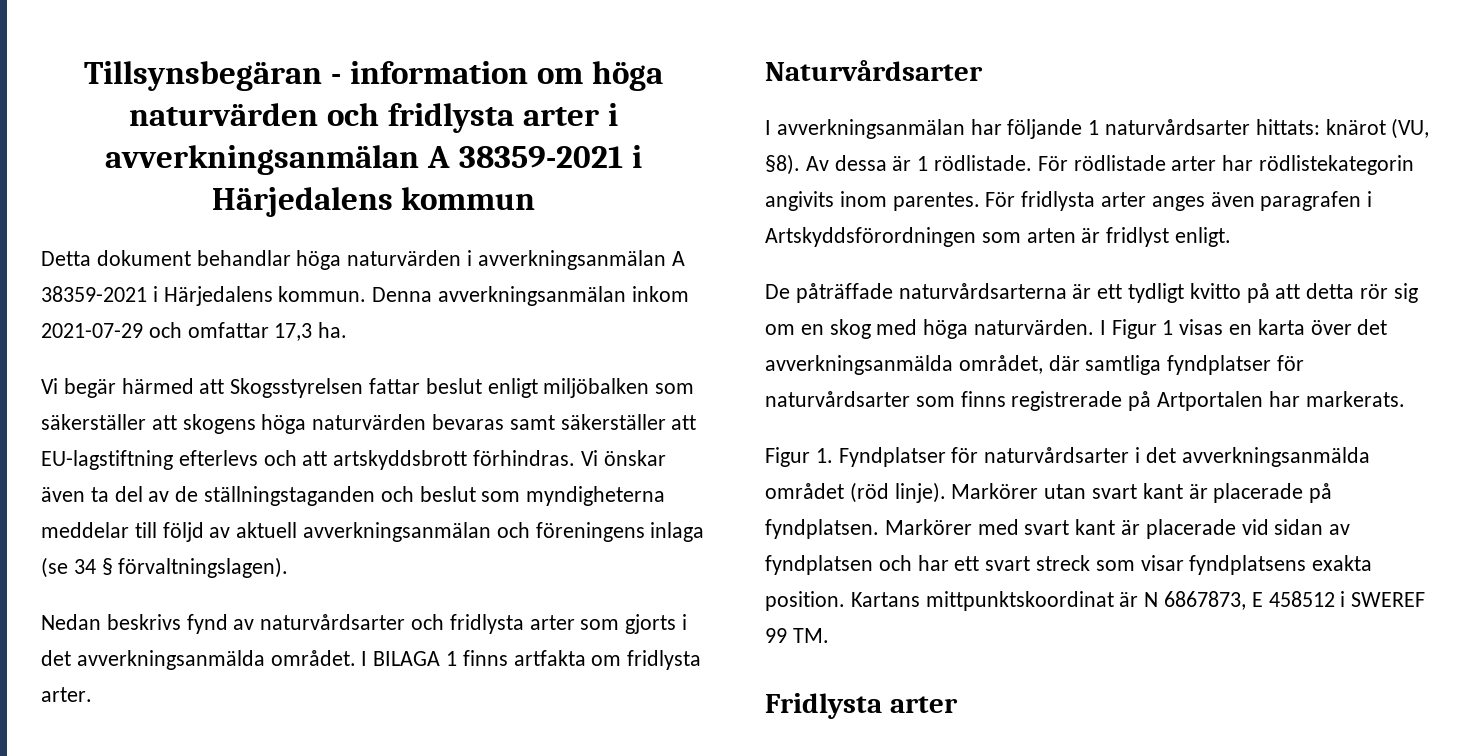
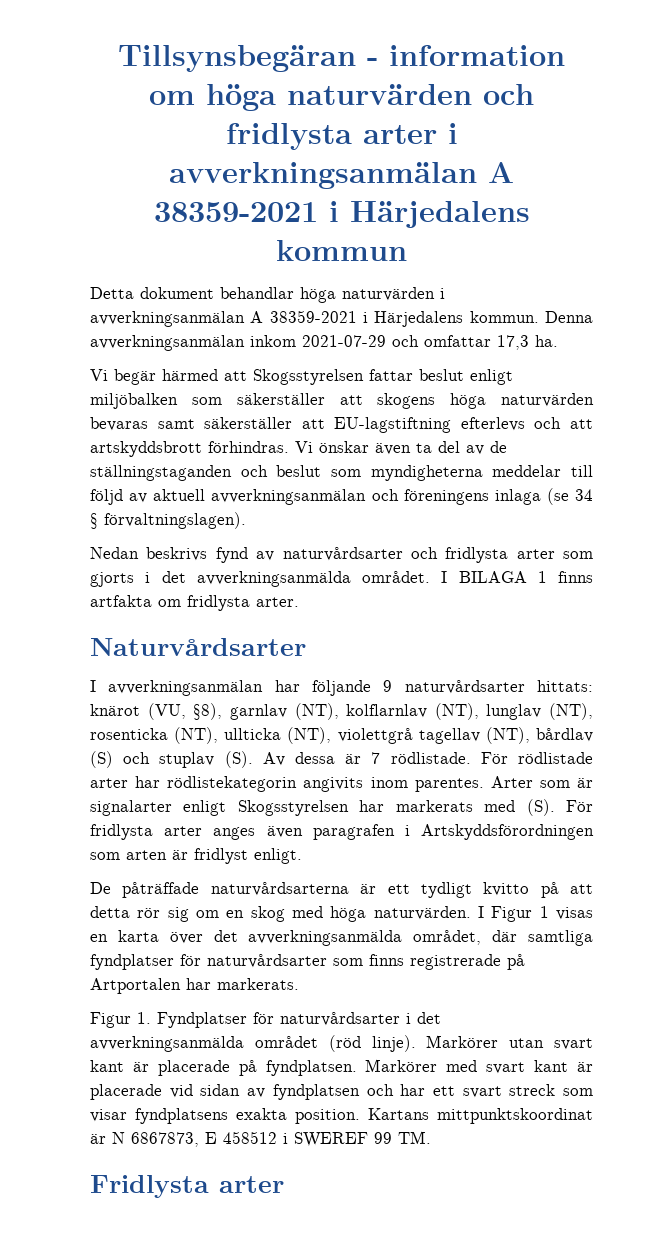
- I avverkningsanmälan har följande 1 naturvårdsarter hittats: knärot (VU, §8). Av dessa är 1 rödlistade.
+ I avverkningsanmälan har följande 9 naturvårdsarter hittats: knärot (VU, §8), garnlav (NT), kolflarnlav (NT), lunglav (NT), rosenticka (NT), ullticka (NT), violettgrå tagellav (NT), bårdlav (S) och stuplav (S). Av dessa är 7 rödlistade.
- För fridlysta arter anges även paragrafen i Artskyddsförordningen som arten är fridlyst enligt.
+ Arter som är signalarter enligt Skogsstyrelsen har markerats med (S). För fridlysta arter anges även paragrafen i Artskyddsförordningen som arten är fridlyst enligt.

